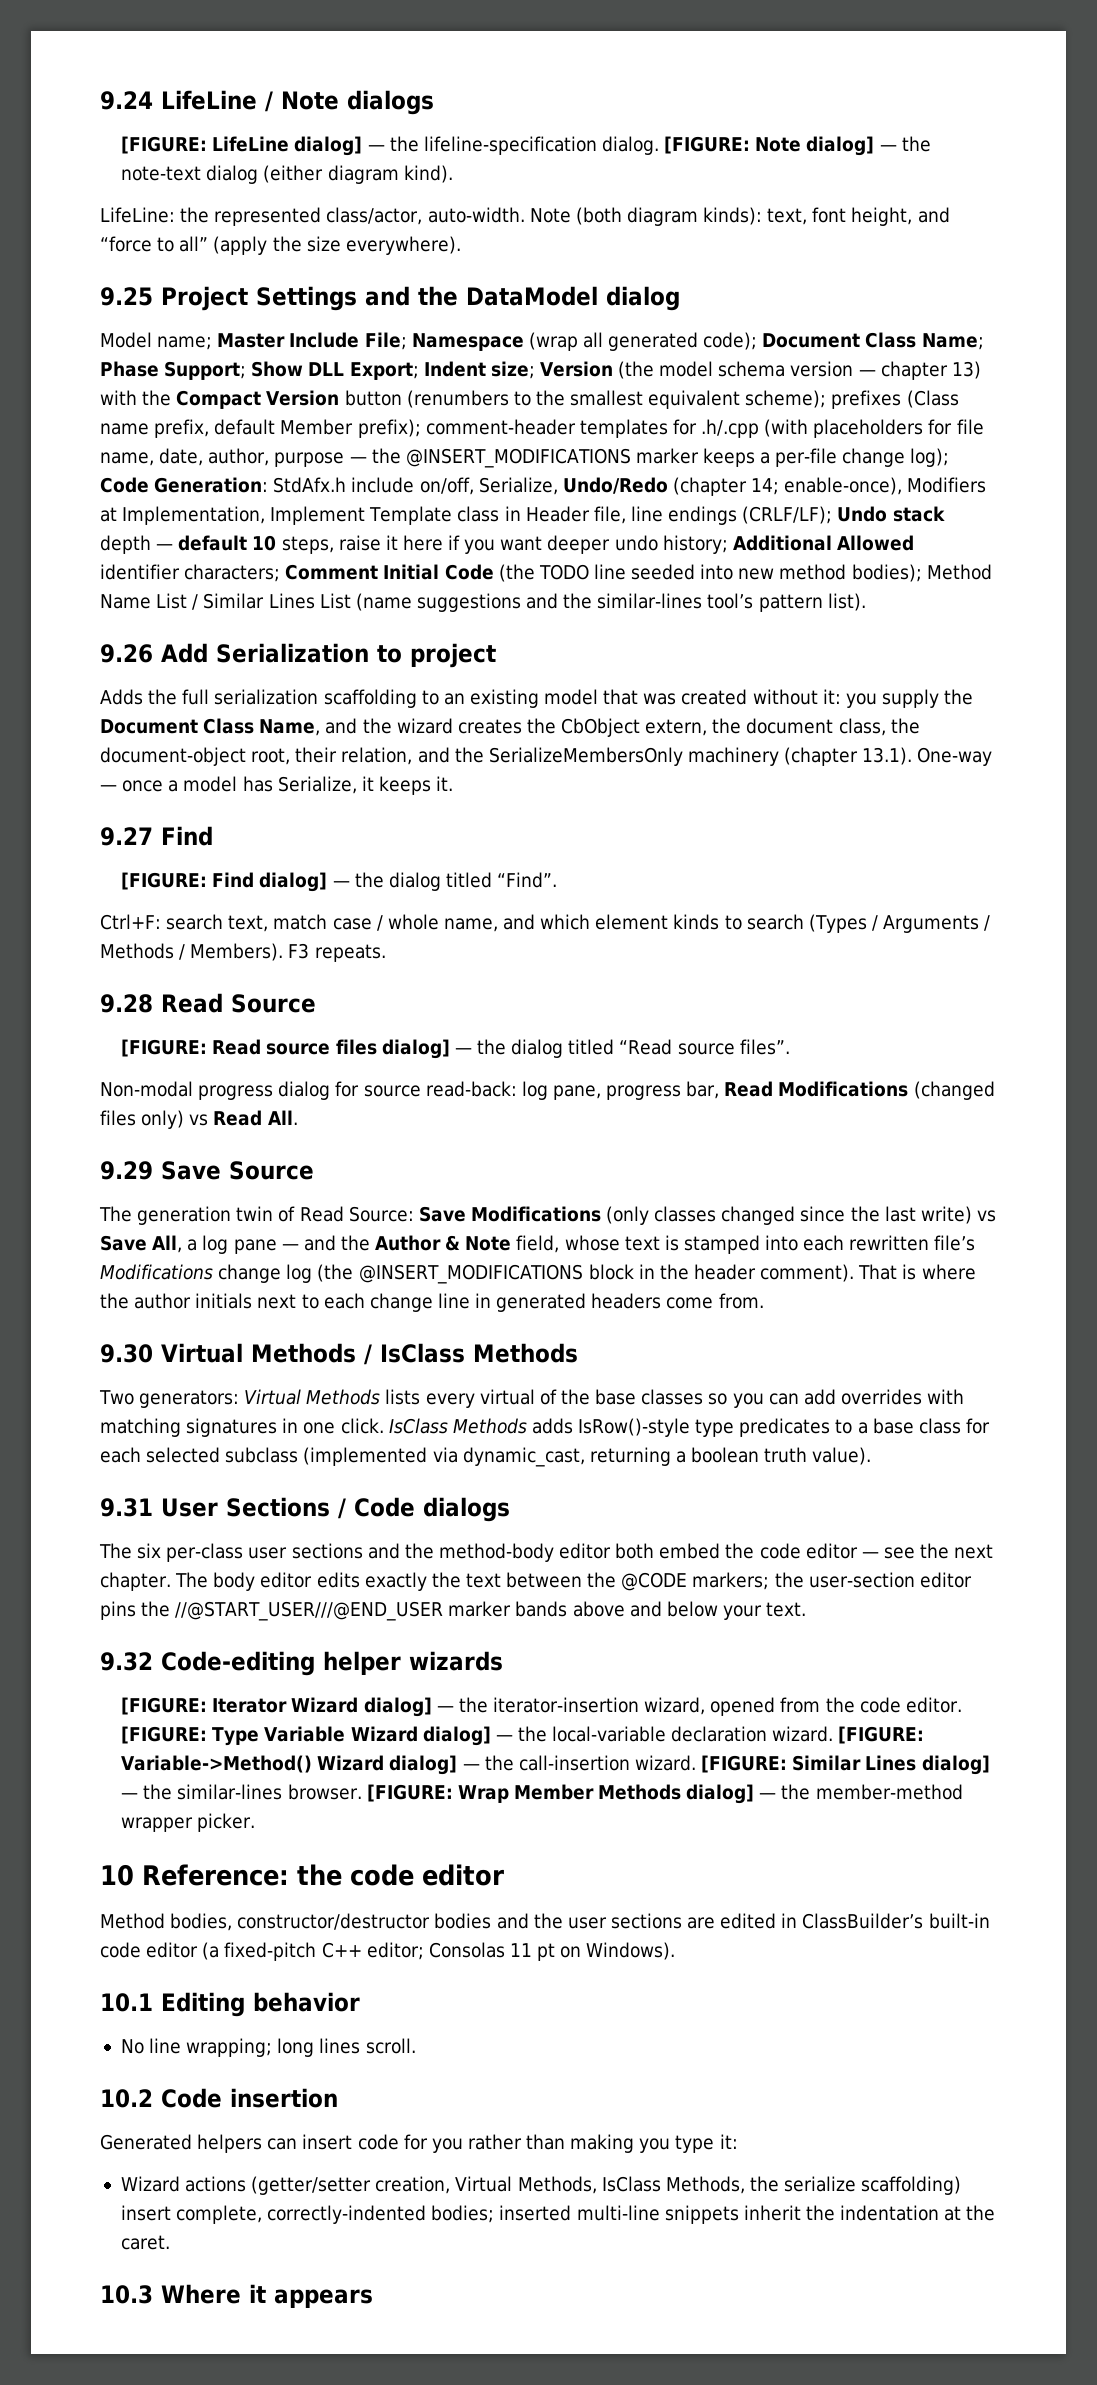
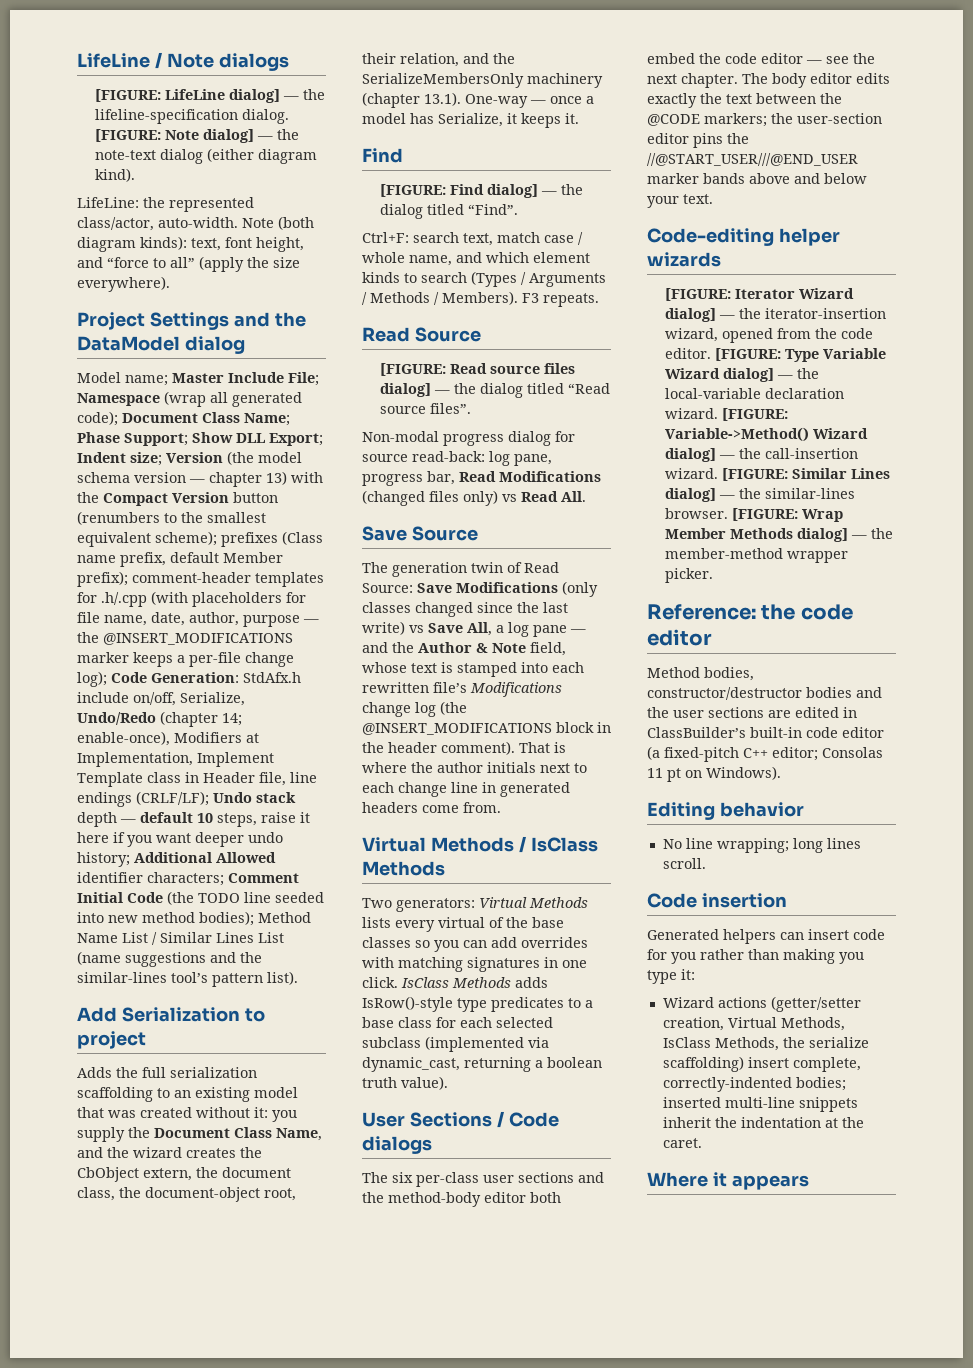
- 9.24 LifeLine / Note dialogs
+ LifeLine / Note dialogs
- 9.25 Project Settings and the DataModel dialog
+ Project Settings and the DataModel dialog
- 9.26 Add Serialization to project
+ Add Serialization to project
  Adds the full serialization scaffolding to an existing model that was created without it: you supply the Document Class Name, and the wizard creates the CbObject extern, the document class, the document-object root, their relation, and the SerializeMembersOnly machinery (chapter 13.1). One-way — once a model has Serialize, it keeps it.
- 9.27 Find
+ Find
- 9.28 Read Source
+ Read Source
- 9.29 Save Source
+ Save Source
- 9.30 Virtual Methods / IsClass Methods
+ Virtual Methods / IsClass Methods
- 9.31 User Sections / Code dialogs
+ User Sections / Code dialogs
- 9.32 Code-editing helper wizards
+ Code-editing helper wizards
- 10 Reference: the code editor
+ Reference: the code editor
- 10.1 Editing behavior
+ Editing behavior
- 10.2 Code insertion
+ Code insertion
- 10.3 Where it appears
+ Where it appears

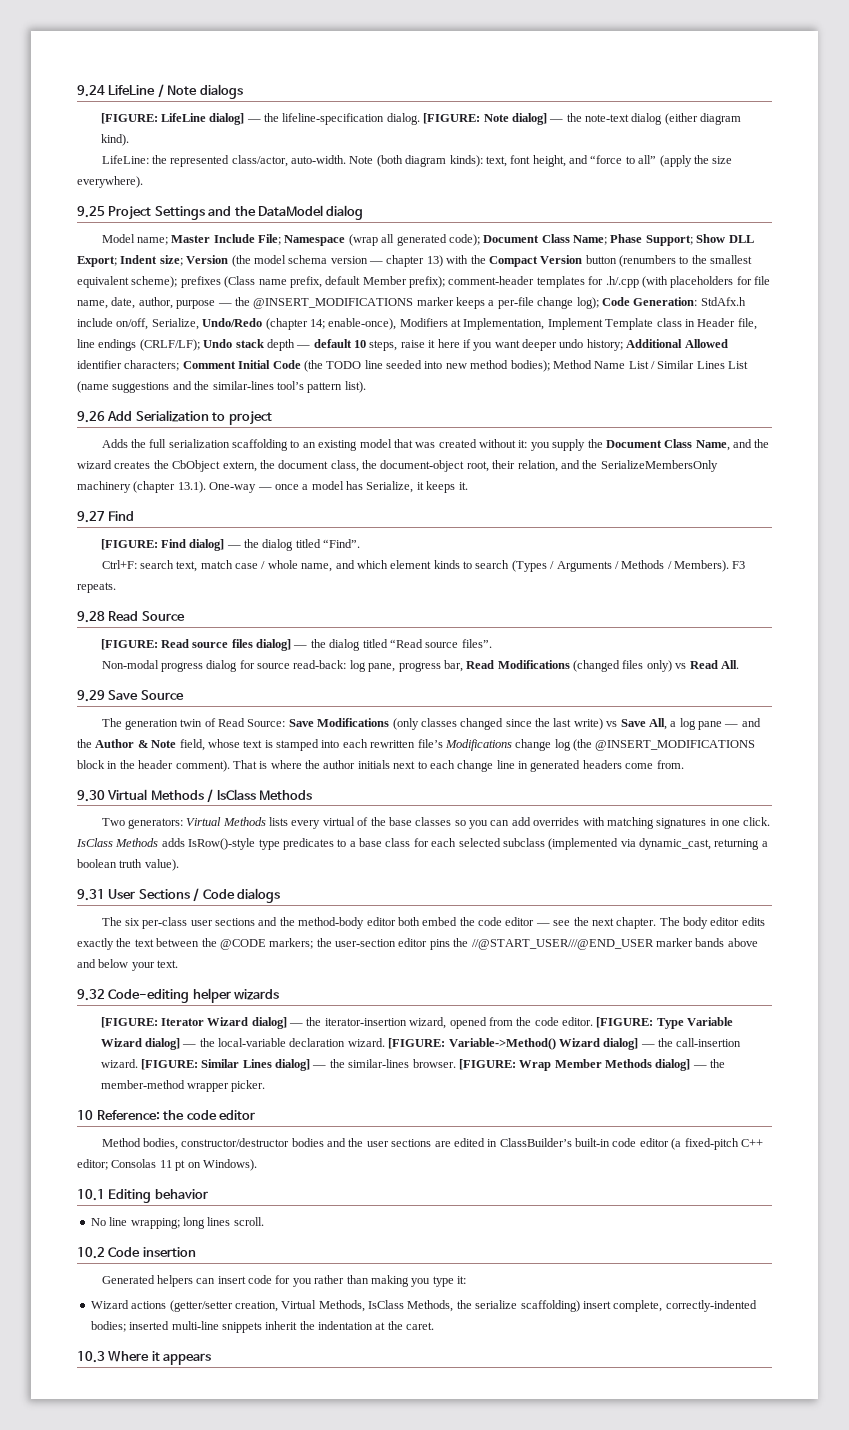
- LifeLine / Note dialogs
+ 9.24 LifeLine / Note dialogs
- Project Settings and the DataModel dialog
+ 9.25 Project Settings and the DataModel dialog
- Add Serialization to project
+ 9.26 Add Serialization to project
  Adds the full serialization scaffolding to an existing model that was created without it: you supply the Document Class Name, and the wizard creates the CbObject extern, the document class, the document-object root, their relation, and the SerializeMembersOnly machinery (chapter 13.1). One-way — once a model has Serialize, it keeps it.
- Find
+ 9.27 Find
- Read Source
+ 9.28 Read Source
- Save Source
+ 9.29 Save Source
- Virtual Methods / IsClass Methods
+ 9.30 Virtual Methods / IsClass Methods
- User Sections / Code dialogs
+ 9.31 User Sections / Code dialogs
- Code-editing helper wizards
+ 9.32 Code-editing helper wizards
- Reference: the code editor
+ 10 Reference: the code editor
- Editing behavior
+ 10.1 Editing behavior
- Code insertion
+ 10.2 Code insertion
- Where it appears
+ 10.3 Where it appears

